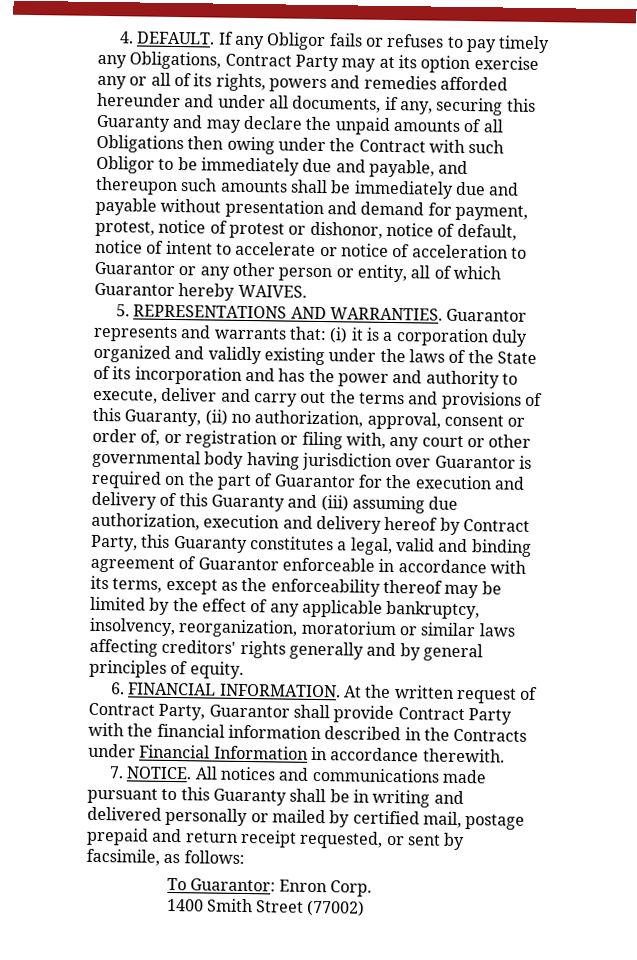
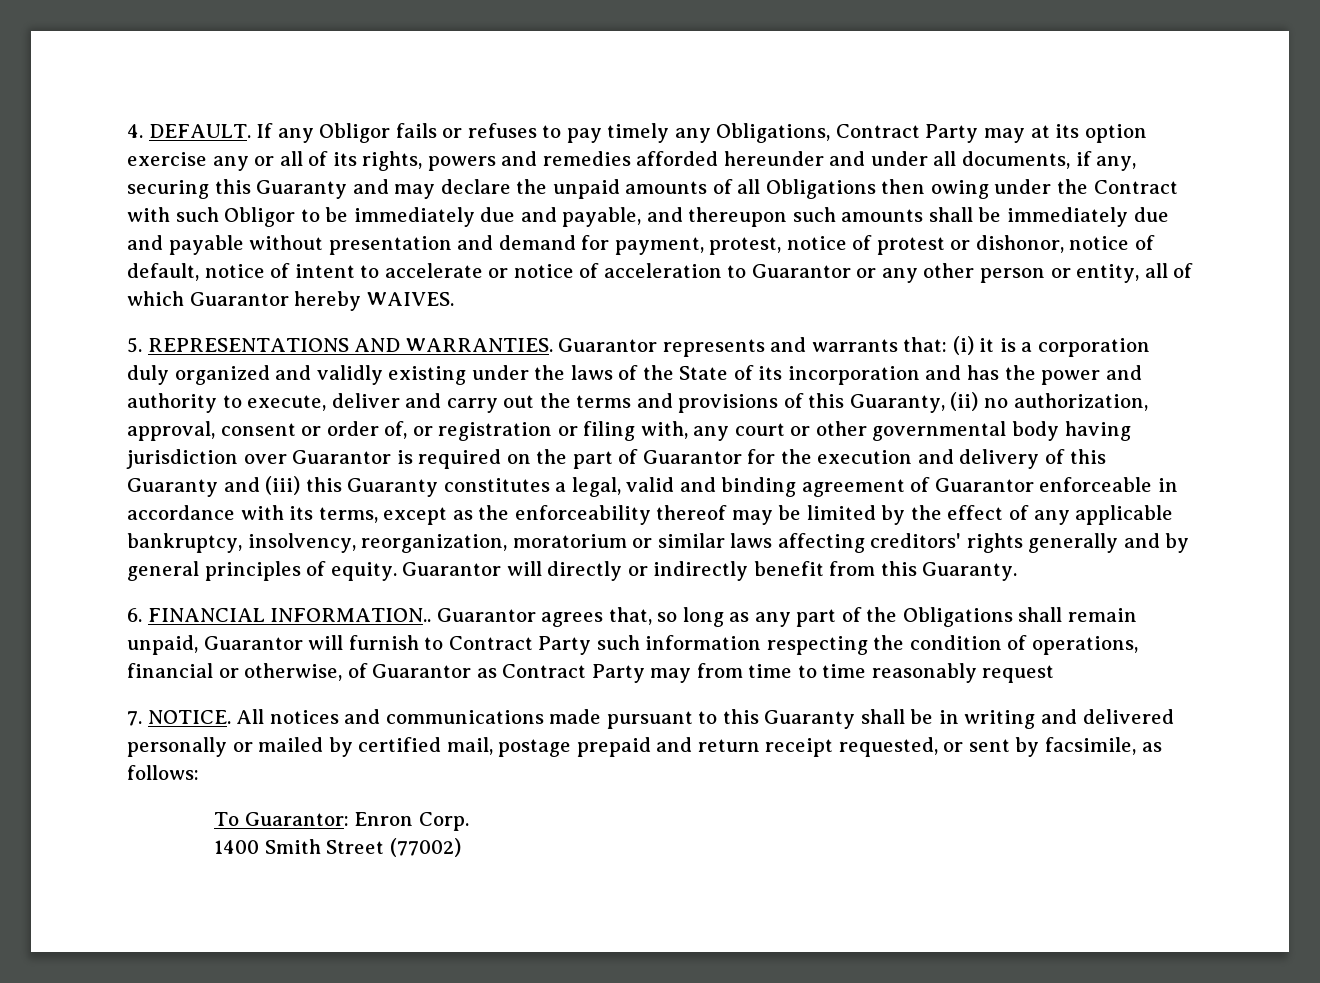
- (i) it is a corporation duly organized and validly existing under the laws of the State of its incorporation and has the power and authority to execute, deliver and carry out the terms and provisions of this Guaranty, (ii) no authorization, approval, consent or order of, or registration or filing with, any court or other governmental body having jurisdiction over Guarantor is required on the part of Guarantor for the execution and delivery of this Guaranty and (iii) assuming due authorization, execution and delivery hereof by Contract Party, this Guaranty constitutes a legal, valid and binding agreement of Guarantor enforceable in accordance with its terms, except as the enforceability thereof may be limited by the effect of any applicable bankruptcy, insolvency, reorganization, moratorium or similar laws affecting creditors' rights generally and by general principles of equity.
- 6. FINANCIAL INFORMATION. At the written request of Contract Party, Guarantor shall provide Contract Party with the financial information described in the Contracts under Financial Information in accordance therewith.
+ (i) it is a corporation duly organized and validly existing under the laws of the State of its incorporation and has the power and authority to execute, deliver and carry out the terms and provisions of this Guaranty, (ii) no authorization, approval, consent or order of, or registration or filing with, any court or other governmental body having jurisdiction over Guarantor is required on the part of Guarantor for the execution and delivery of this Guaranty and (iii) this Guaranty constitutes a legal, valid and binding agreement of Guarantor enforceable in accordance with its terms, except as the enforceability thereof may be limited by the effect of any applicable bankruptcy, insolvency, reorganization, moratorium or similar laws affecting creditors' rights generally and by general principles of equity. Guarantor will directly or indirectly benefit from this Guaranty.
+ 6. FINANCIAL INFORMATION.. Guarantor agrees that, so long as any part of the Obligations shall remain unpaid, Guarantor will furnish to Contract Party such information respecting the condition of operations, financial or otherwise, of Guarantor as Contract Party may from time to time reasonably request

